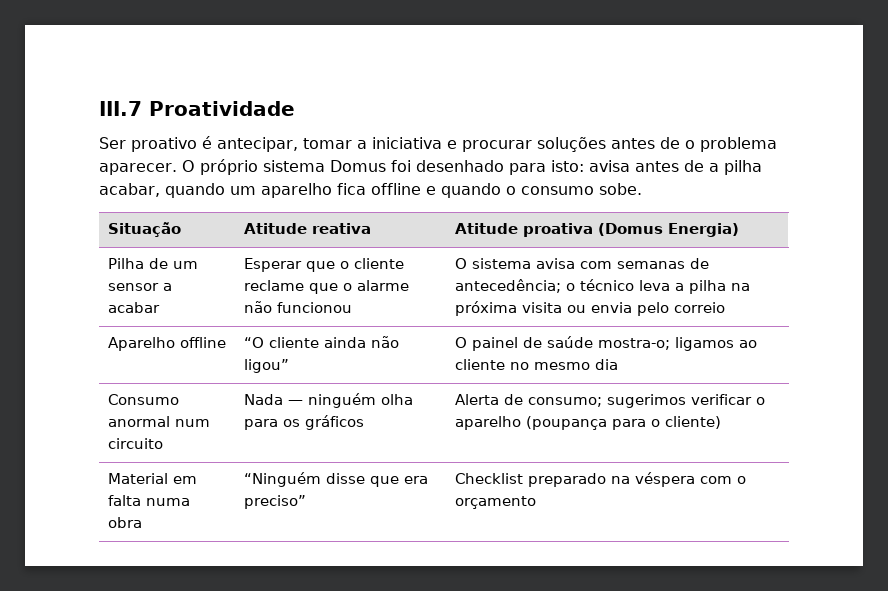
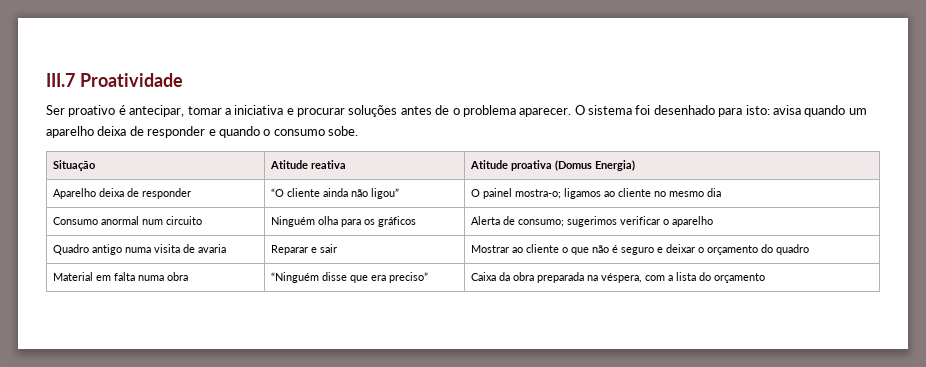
- O próprio sistema Domus foi desenhado para isto: avisa antes de a pilha acabar, quando um aparelho fica offline e quando o consumo sobe.
+ O sistema foi desenhado para isto: avisa quando um aparelho deixa de responder e quando o consumo sobe.
- Pilha de um sensor a acabar | Esperar que o cliente reclame que o alarme não funcionou | O sistema avisa com semanas de antecedência; o técnico leva a pilha na próxima visita ou envia pelo correio
- Aparelho offline | “O cliente ainda não ligou” | O painel de saúde mostra-o; ligamos ao cliente no mesmo dia
+ Aparelho deixa de responder | “O cliente ainda não ligou” | O painel mostra-o; ligamos ao cliente no mesmo dia
- Consumo anormal num circuito | Nada — ninguém olha para os gráficos | Alerta de consumo; sugerimos verificar o aparelho (poupança para o cliente)
+ Consumo anormal num circuito | Ninguém olha para os gráficos | Alerta de consumo; sugerimos verificar o aparelho
+ Quadro antigo numa visita de avaria | Reparar e sair | Mostrar ao cliente o que não é seguro e deixar o orçamento do quadro
- Material em falta numa obra | “Ninguém disse que era preciso” | Checklist preparado na véspera com o orçamento
+ Material em falta numa obra | “Ninguém disse que era preciso” | Caixa da obra preparada na véspera, com a lista do orçamento

